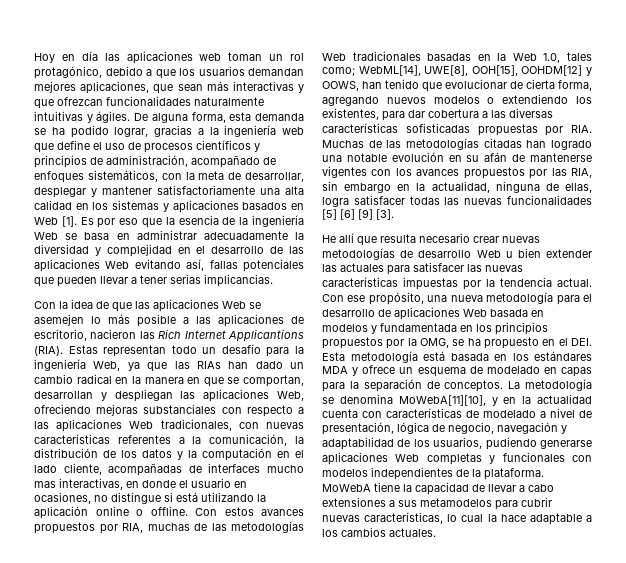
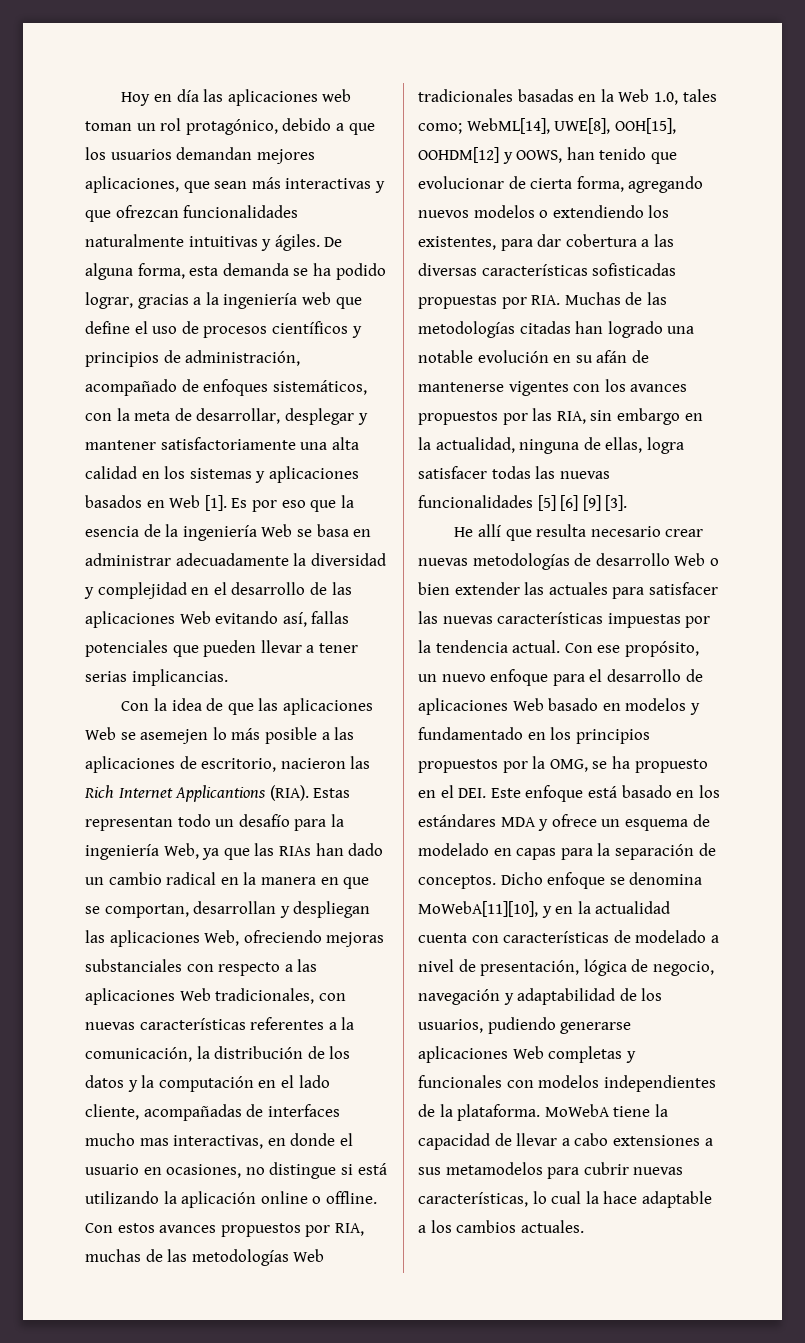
- He allí que resulta necesario crear nuevas metodologías de desarrollo Web u bien extender las actuales para satisfacer las nuevas características impuestas por la tendencia actual.
+ He allí que resulta necesario crear nuevas metodologías de desarrollo Web o bien extender las actuales para satisfacer las nuevas características impuestas por la tendencia actual.
- Con ese propósito, una nueva metodología para el desarrollo de aplicaciones Web basada en modelos y fundamentada en los principios propuestos por la OMG, se ha propuesto en el DEI. Esta metodología está basada en los estándares MDA y ofrece un esquema de modelado en capas para la separación de conceptos.
+ Con ese propósito, un nuevo enfoque para el desarrollo de aplicaciones Web basado en modelos y fundamentado en los principios propuestos por la OMG, se ha propuesto en el DEI. Este enfoque está basado en los estándares MDA y ofrece un esquema de modelado en capas para la separación de conceptos.
- La metodología se denomina MoWebA[11][10], y en la actualidad cuenta con características de modelado a nivel de presentación, lógica de negocio, navegación y adaptabilidad de los usuarios, pudiendo generarse aplicaciones Web completas y funcionales con modelos independientes de la plataforma.
+ Dicho enfoque se denomina MoWebA[11][10], y en la actualidad cuenta con características de modelado a nivel de presentación, lógica de negocio, navegación y adaptabilidad de los usuarios, pudiendo generarse aplicaciones Web completas y funcionales con modelos independientes de la plataforma.

